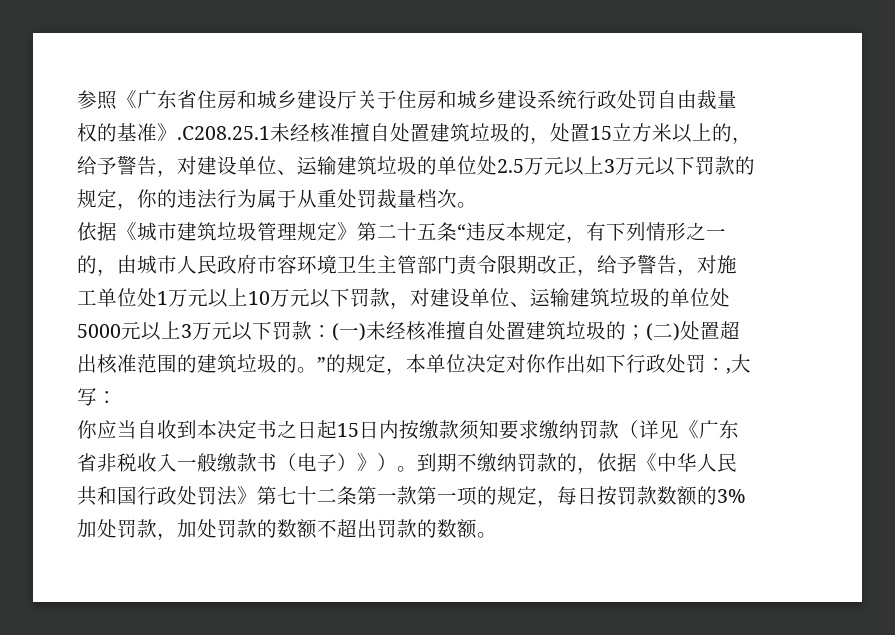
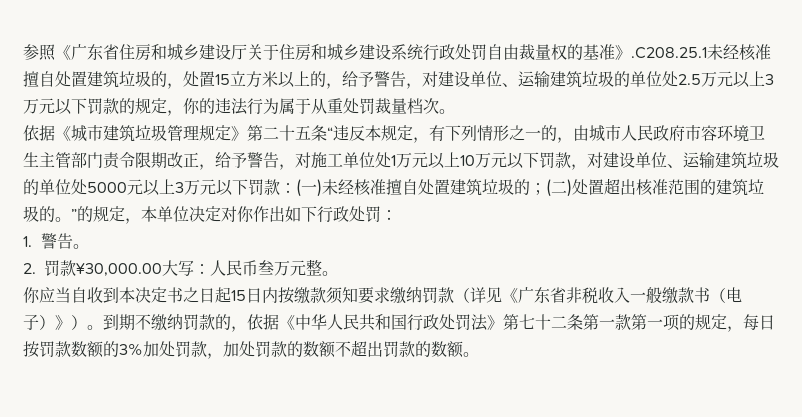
- (二)处置超出核准范围的建筑垃圾的。”的规定，本单位决定对你作出如下行政处罚：,大写：
+ (二)处置超出核准范围的建筑垃圾的。”的规定，本单位决定对你作出如下行政处罚：
+ 1.警告。
+ 2.罚款¥30,000.00大写：人民币叁万元整。

